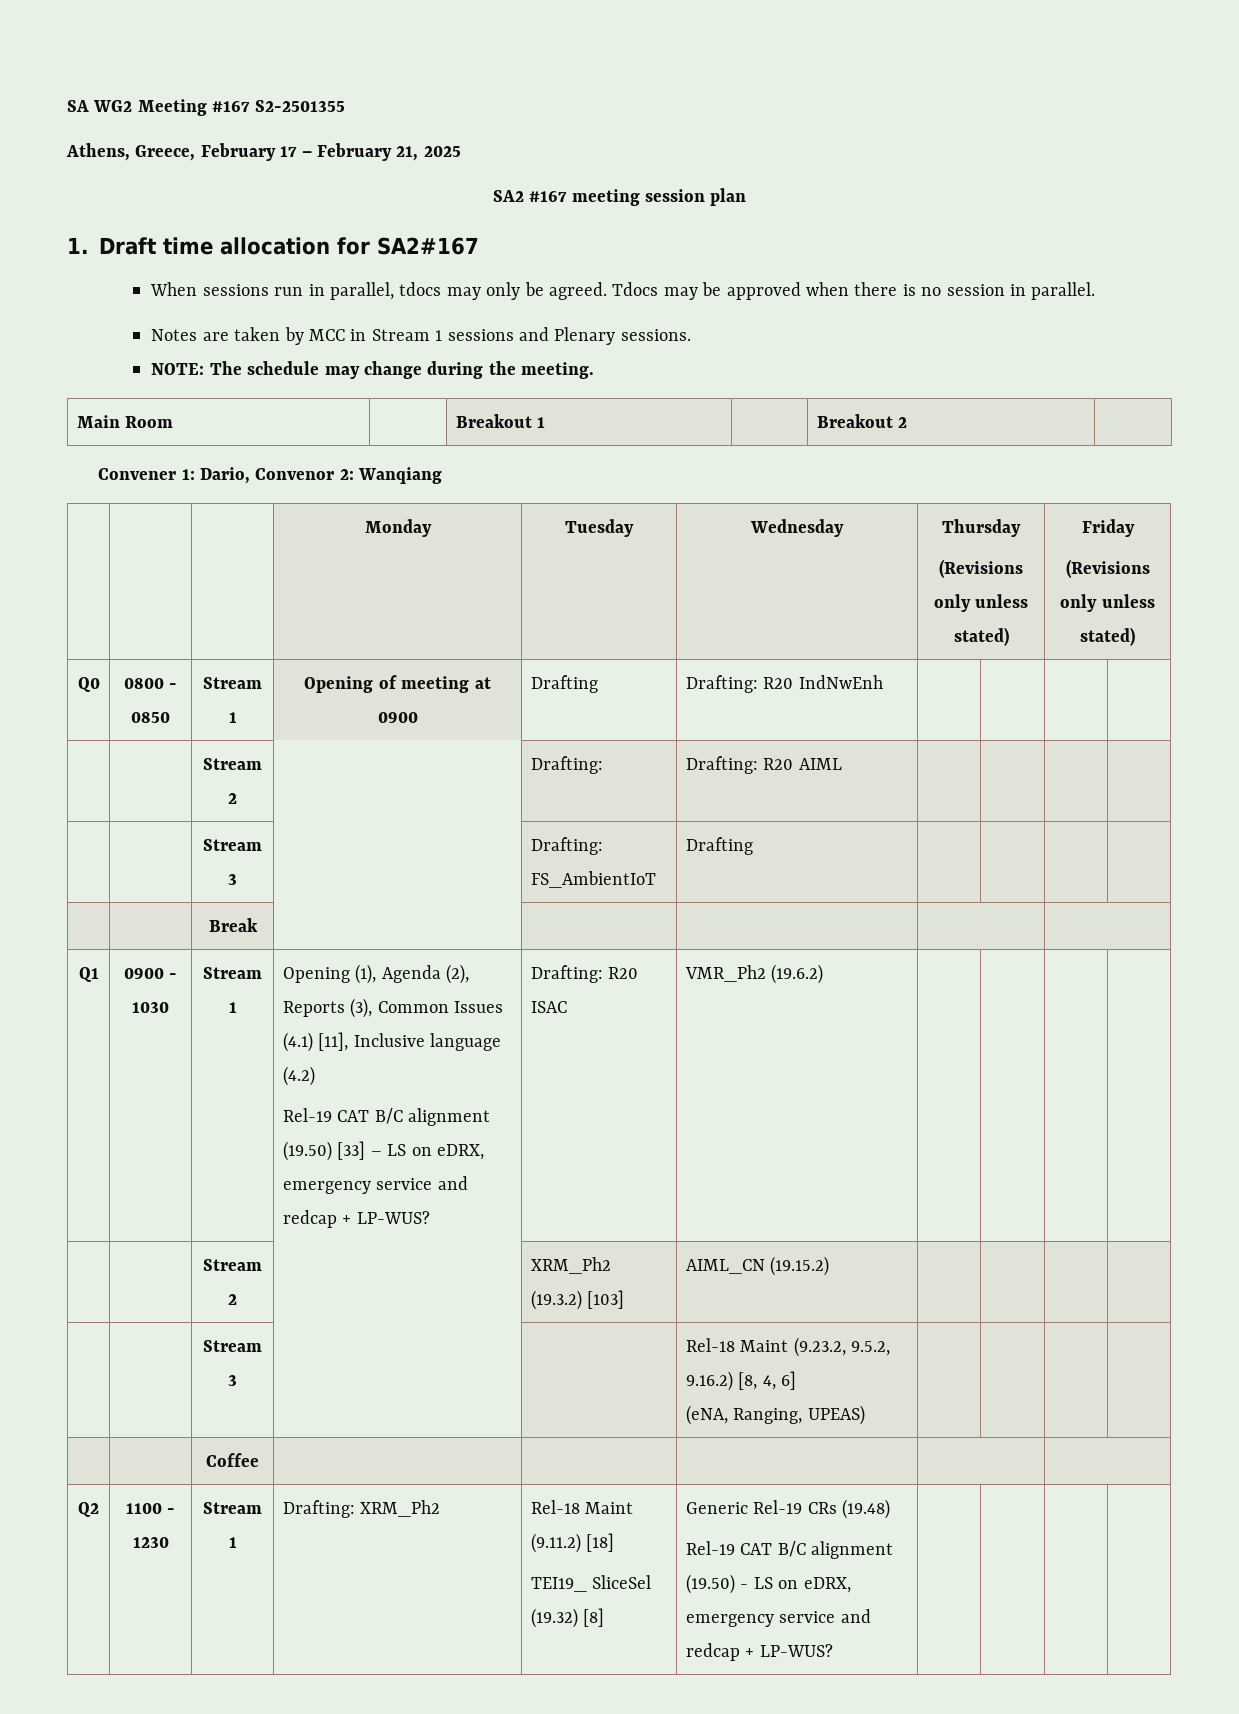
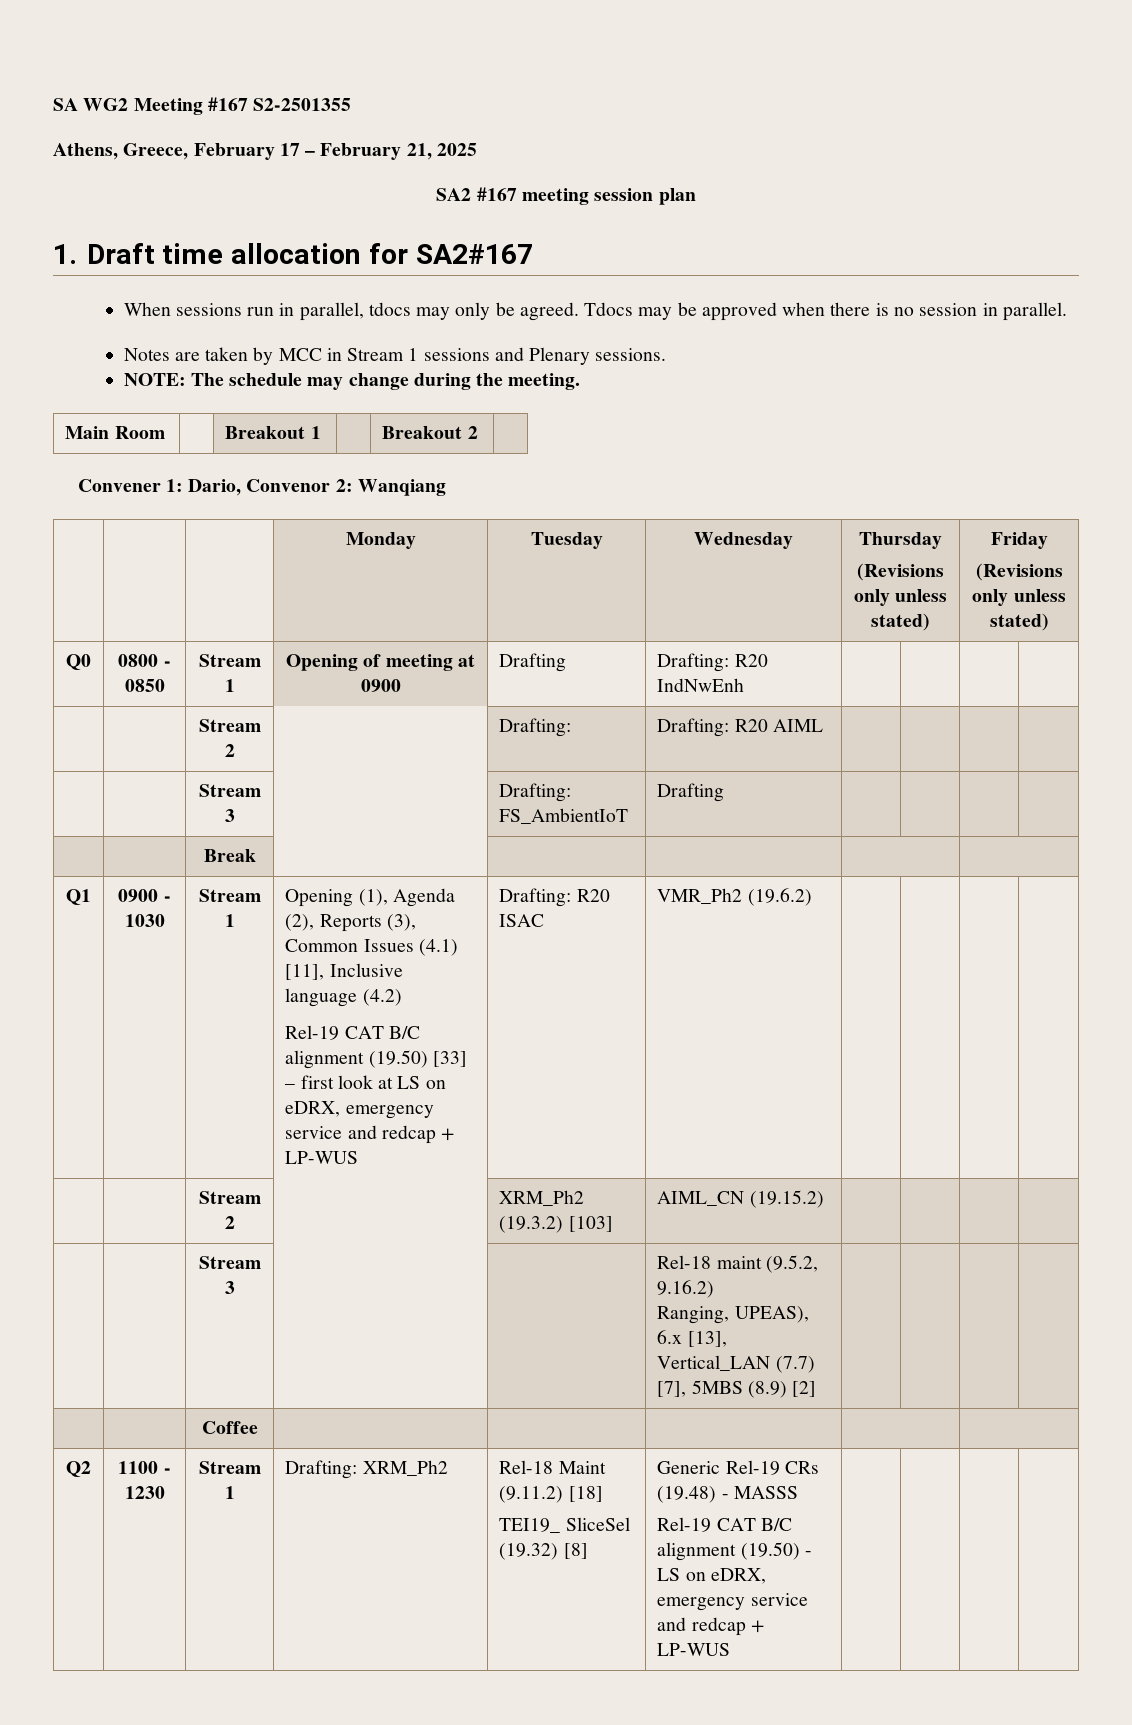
- Rel-19 CAT B/C alignment (19.50) [33] – LS on eDRX, emergency service and redcap + LP-WUS?
+ Rel-19 CAT B/C alignment (19.50) [33] – first look at LS on eDRX, emergency service and redcap + LP-WUS
- | | Stream 3 | | | Rel-18 Maint (9.23.2, 9.5.2, 9.16.2) [8, 4, 6]
- (eNA, Ranging, UPEAS) | | | |
+ | | Stream 3 | | | Rel-18 maint (9.5.2, 9.16.2)
+ Ranging, UPEAS), 6.x [13], Vertical_LAN (7.7) [7], 5MBS (8.9) [2] | | | |
  Q2 | 1100 - 1230 | Stream 1 | Drafting: XRM_Ph2 | Rel-18 Maint (9.11.2) [18]
- TEI19_ SliceSel (19.32) [8] | Generic Rel-19 CRs (19.48)
- Rel-19 CAT B/C alignment (19.50) - LS on eDRX, emergency service and redcap + LP-WUS? | | | |
+ TEI19_ SliceSel (19.32) [8] | Generic Rel-19 CRs (19.48) - MASSS
+ Rel-19 CAT B/C alignment (19.50) - LS on eDRX, emergency service and redcap + LP-WUS | | | |

